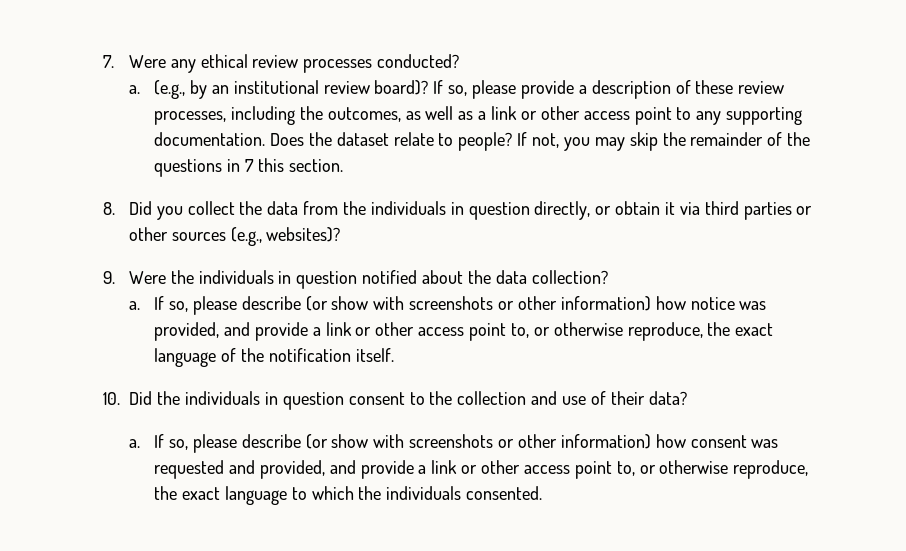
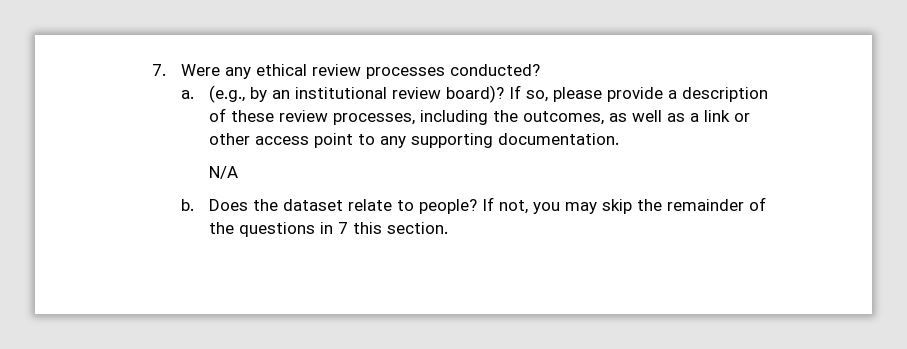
- If so, please provide a description of these review processes, including the outcomes, as well as a link or other access point to any supporting documentation. Does the dataset relate to people?
+ If so, please provide a description of these review processes, including the outcomes, as well as a link or other access point to any supporting documentation.
+ N/A
+ b. Does the dataset relate to people?
- 8. Did you collect the data from the individuals in question directly, or obtain it via third parties or other sources (e.g., websites)?
- 9. Were the individuals in question notified about the data collection?
- a. If so, please describe (or show with screenshots or other information) how notice was provided, and provide a link or other access point to, or otherwise reproduce, the exact language of the notification itself.
- 10. Did the individuals in question consent to the collection and use of their data?
- a. If so, please describe (or show with screenshots or other information) how consent was requested and provided, and provide a link or other access point to, or otherwise reproduce, the exact language to which the individuals consented.

